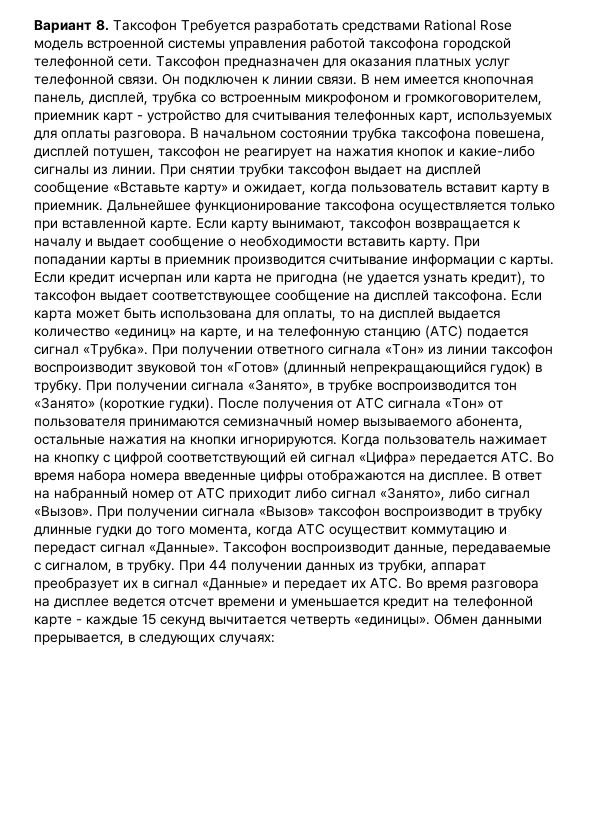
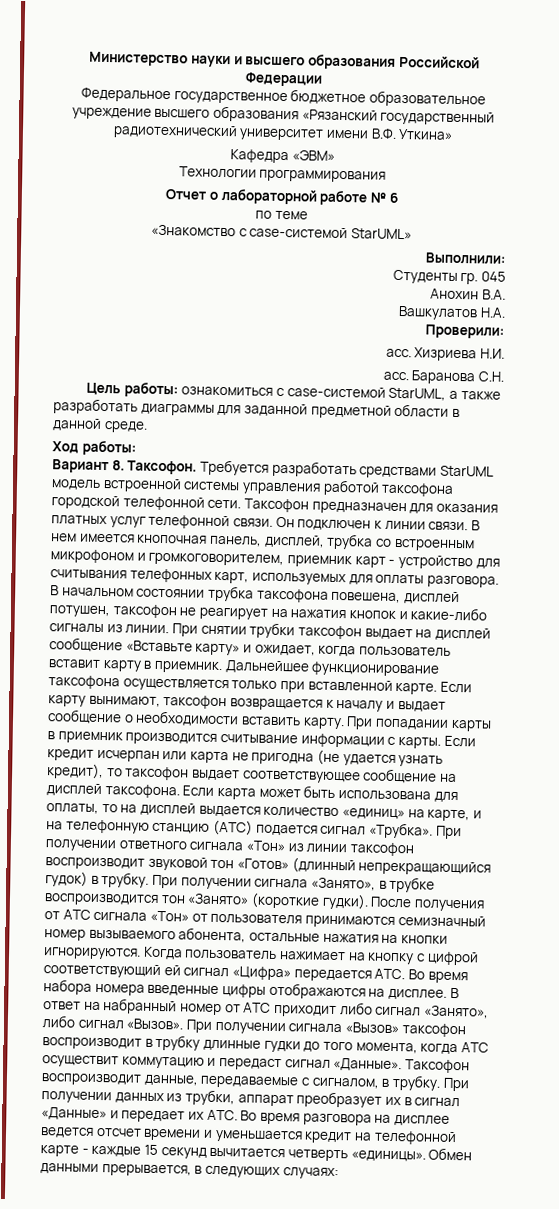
+ Министерство науки и высшего образования Российской Федерации
+ Федеральное государственное бюджетное образовательное учреждение высшего образования «Рязанский государственный радиотехнический университет имени В.Ф. Уткина»
+ Кафедра «ЭВМ»
+ Технологии программирования
+ Отчет о лабораторной работе № 6
+ по теме
+ «Знакомство с case-системой StarUML»
+ Выполнили:
+ Студенты гр. 045
+ Анохин В.А.
+ Вашкулатов Н.А.
+ Проверили:
+ асс. Хизриева Н.И.
+ асс. Баранова С.Н.
+ Цель работы: ознакомиться с case-системой StarUML, а также разработать диаграммы для заданной предметной области в данной среде.
+ Ход работы:
- Вариант 8. Таксофон Требуется разработать средствами Rational Rose модель встроенной системы управления работой таксофона городской телефонной сети.
+ Вариант 8. Таксофон. Требуется разработать средствами StarUML модель встроенной системы управления работой таксофона городской телефонной сети.
- При 44 получении данных из трубки, аппарат преобразует их в сигнал «Данные» и передает их АТС. Во время разговора на дисплее ведется отсчет времени и уменьшается кредит на телефонной карте - каждые 15 секунд вычитается четверть «единицы».
+ При получении данных из трубки, аппарат преобразует их в сигнал «Данные» и передает их АТС. Во время разговора на дисплее ведется отсчет времени и уменьшается кредит на телефонной карте - каждые 15 секунд вычитается четверть «единицы».

